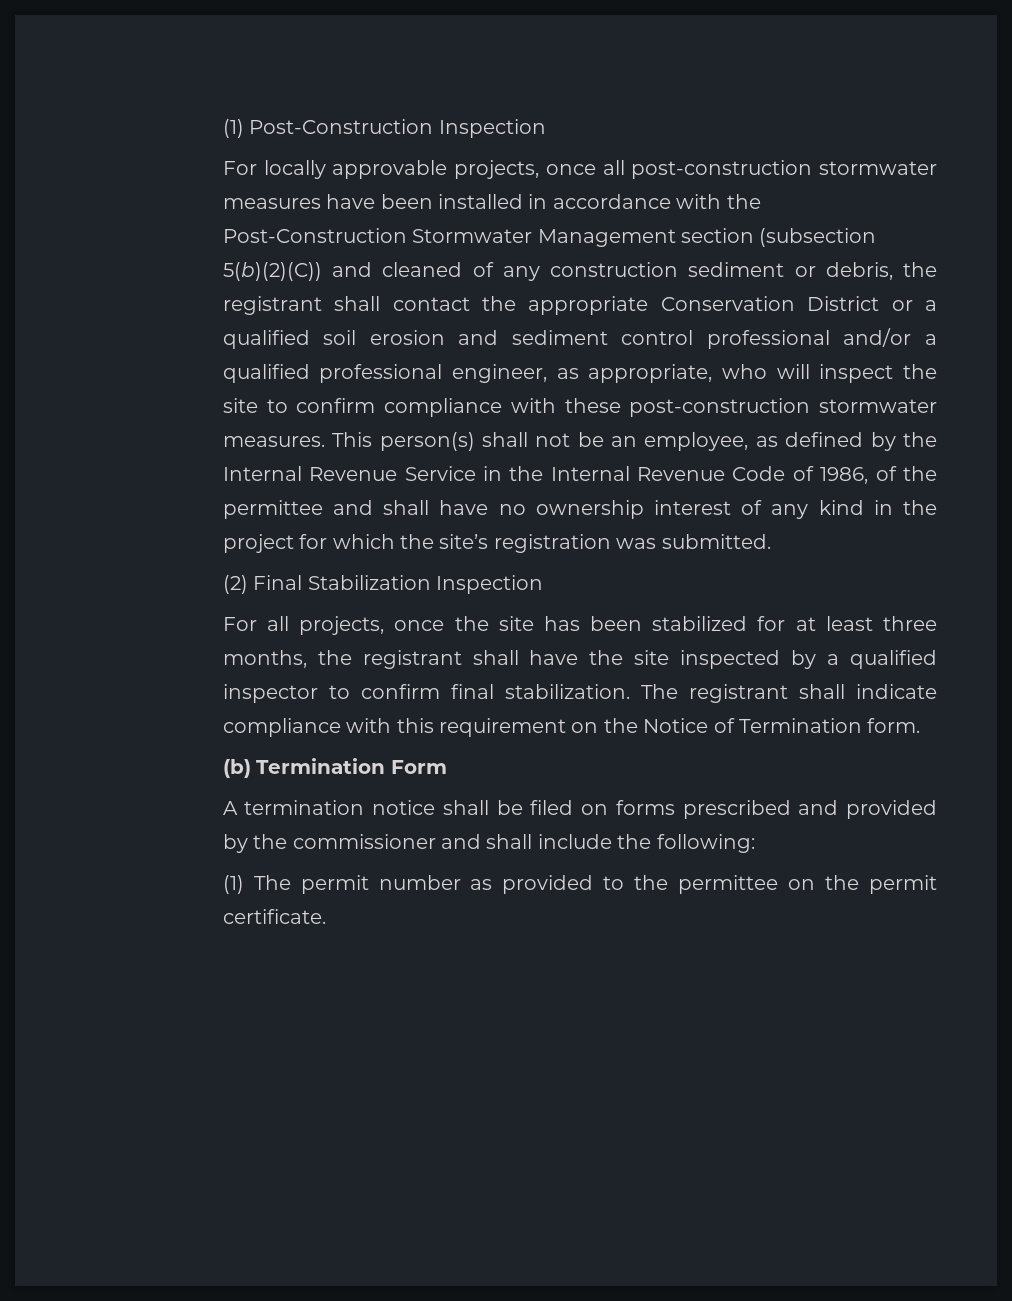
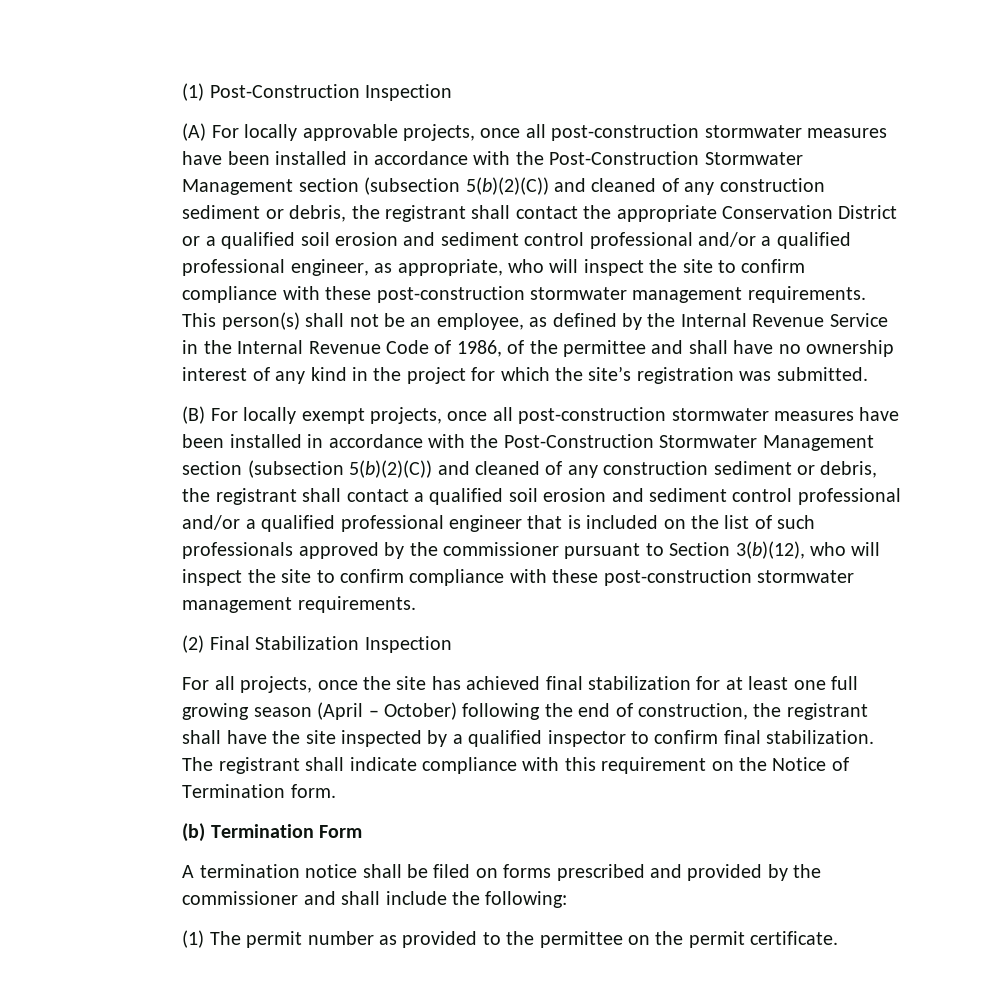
- For locally approvable projects, once all post-construction stormwater measures have been installed in accordance with the Post-Construction Stormwater Management section (subsection 5(b)(2)(C)) and cleaned of any construction sediment or debris, the registrant shall contact the appropriate Conservation District or a qualified soil erosion and sediment control professional and/or a qualified professional engineer, as appropriate, who will inspect the site to confirm compliance with these post-construction stormwater measures.
+ (A) For locally approvable projects, once all post-construction stormwater measures have been installed in accordance with the Post-Construction Stormwater Management section (subsection 5(b)(2)(C)) and cleaned of any construction sediment or debris, the registrant shall contact the appropriate Conservation District or a qualified soil erosion and sediment control professional and/or a qualified professional engineer, as appropriate, who will inspect the site to confirm compliance with these post-construction stormwater management requirements.
+ (B) For locally exempt projects, once all post-construction stormwater measures have been installed in accordance with the Post-Construction Stormwater Management section (subsection 5(b)(2)(C)) and cleaned of any construction sediment or debris, the registrant shall contact a qualified soil erosion and sediment control professional and/or a qualified professional engineer that is included on the list of such professionals approved by the commissioner pursuant to Section 3(b)(12), who will inspect the site to confirm compliance with these post-construction stormwater management requirements.
- For all projects, once the site has been stabilized for at least three months, the registrant shall have the site inspected by a qualified inspector to confirm final stabilization.
+ For all projects, once the site has achieved final stabilization for at least one full growing season (April – October) following the end of construction, the registrant shall have the site inspected by a qualified inspector to confirm final stabilization.

